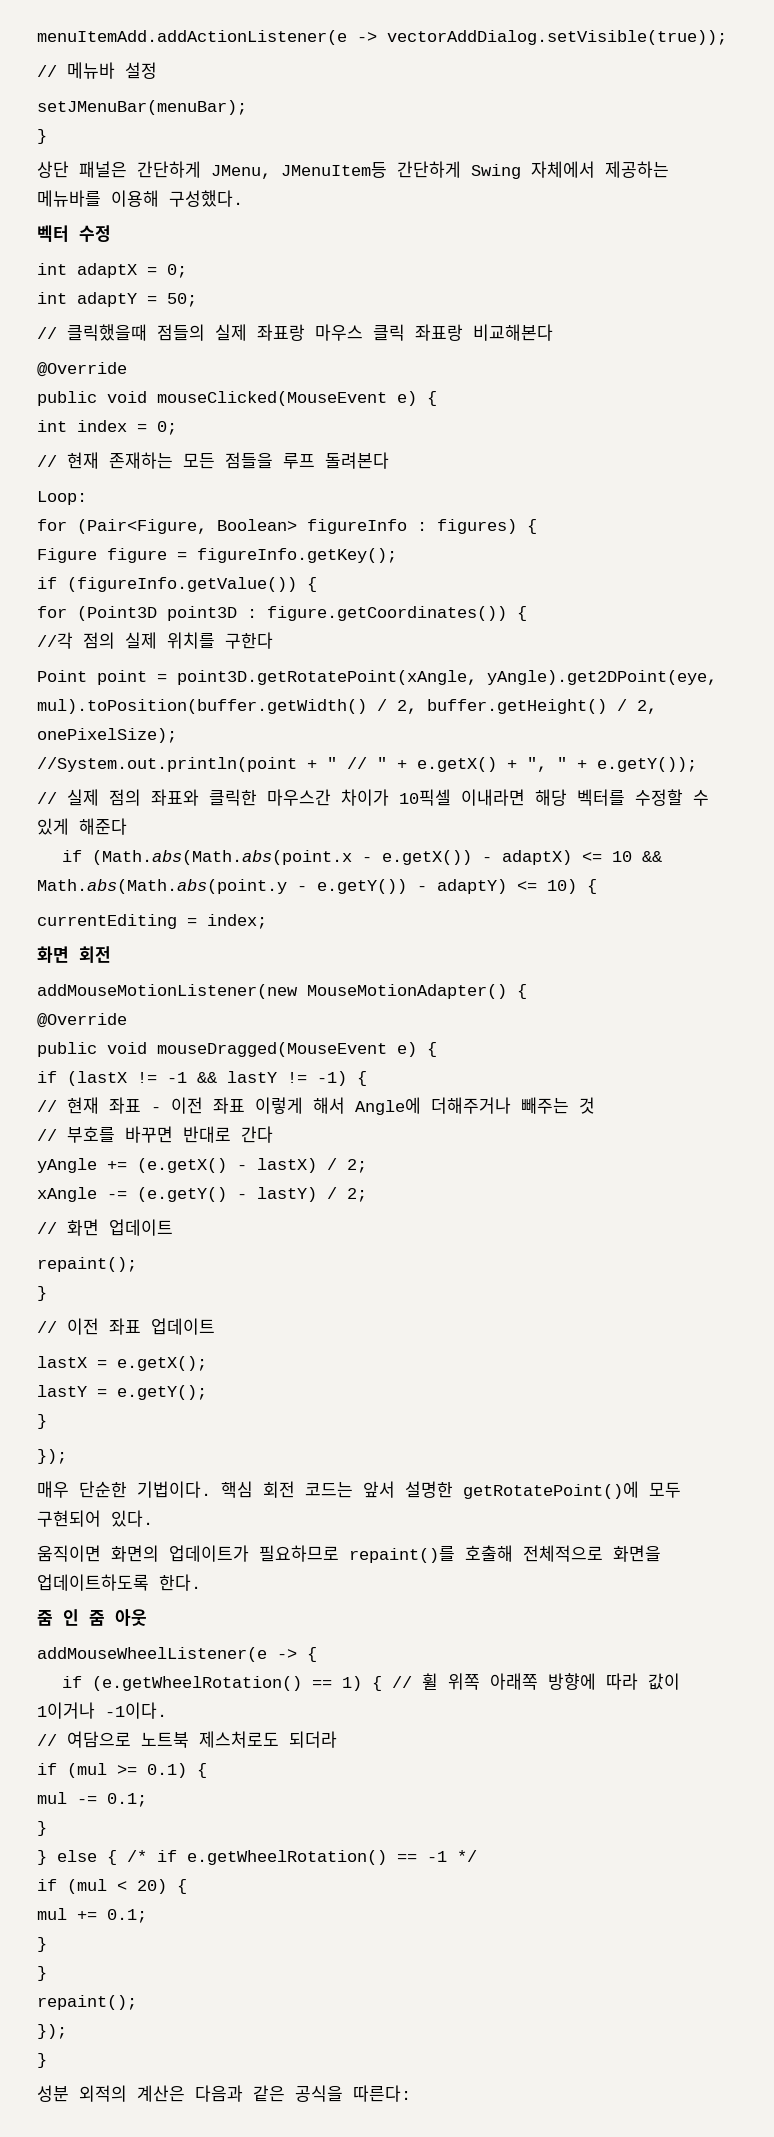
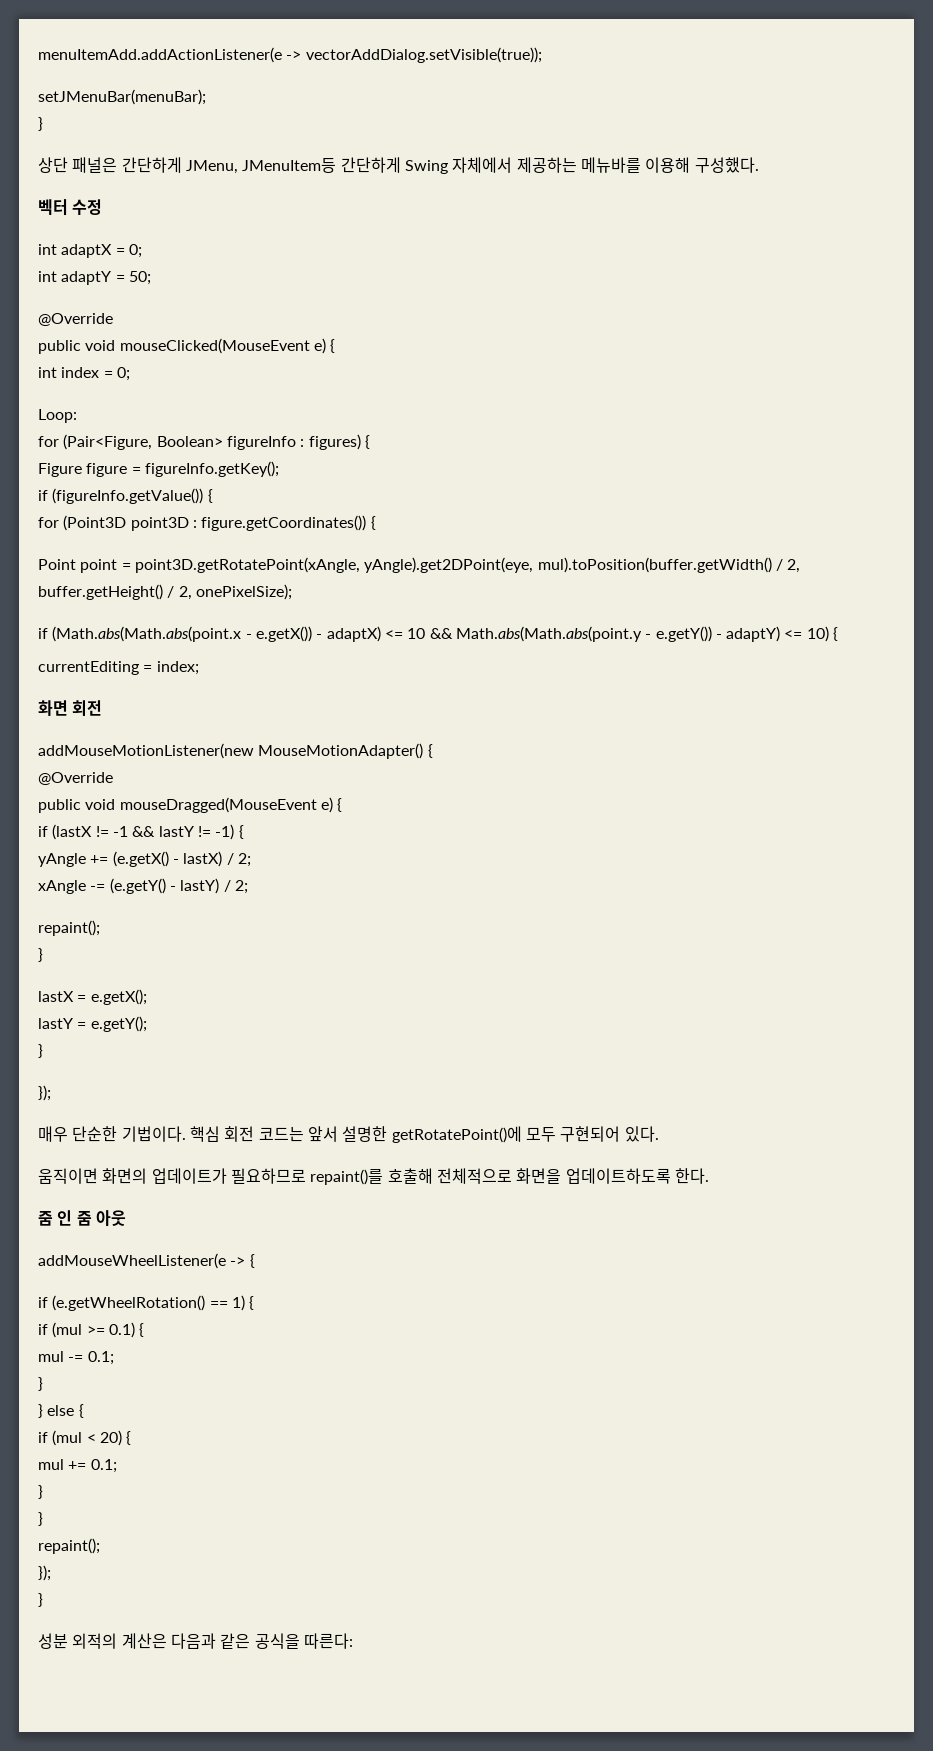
- // 메뉴바 설정
- // 클릭했을때 점들의 실제 좌표랑 마우스 클릭 좌표랑 비교해본다
- // 현재 존재하는 모든 점들을 루프 돌려본다
- //각 점의 실제 위치를 구한다
- //System.out.println(point + " // " + e.getX() + ", " + e.getY());
- // 실제 점의 좌표와 클릭한 마우스간 차이가 10픽셀 이내라면 해당 벡터를 수정할 수 있게 해준다
- // 현재 좌표 - 이전 좌표 이렇게 해서 Angle에 더해주거나 빼주는 것
- // 부호를 바꾸면 반대로 간다
- // 화면 업데이트
- // 이전 좌표 업데이트
- if (e.getWheelRotation() == 1) { // 휠 위쪽 아래쪽 방향에 따라 값이 1이거나 -1이다.
- // 여담으로 노트북 제스처로도 되더라
+ if (e.getWheelRotation() == 1) {
- } else { /* if e.getWheelRotation() == -1 */
+ } else {

